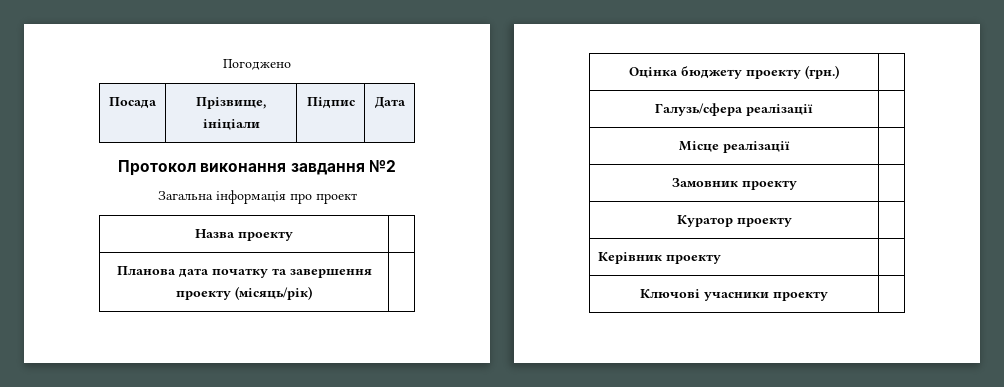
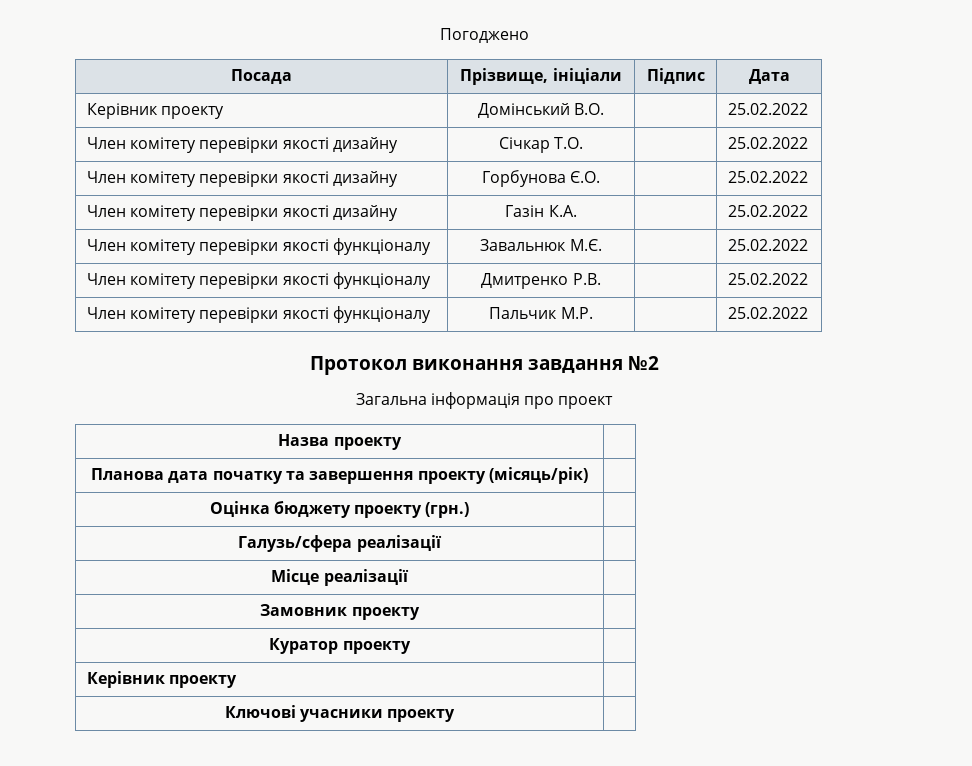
+ Керівник проекту | Домінський В.О. | | 25.02.2022
+ Член комітету перевірки якості дизайну | Січкар Т.О. | | 25.02.2022
+ Член комітету перевірки якості дизайну | Горбунова Є.О. | | 25.02.2022
+ Член комітету перевірки якості дизайну | Газін К.А. | | 25.02.2022
+ Член комітету перевірки якості функціоналу | Завальнюк М.Є. | | 25.02.2022
+ Член комітету перевірки якості функціоналу | Дмитренко Р.В. | | 25.02.2022
+ Член комітету перевірки якості функціоналу | Пальчик М.Р. | | 25.02.2022

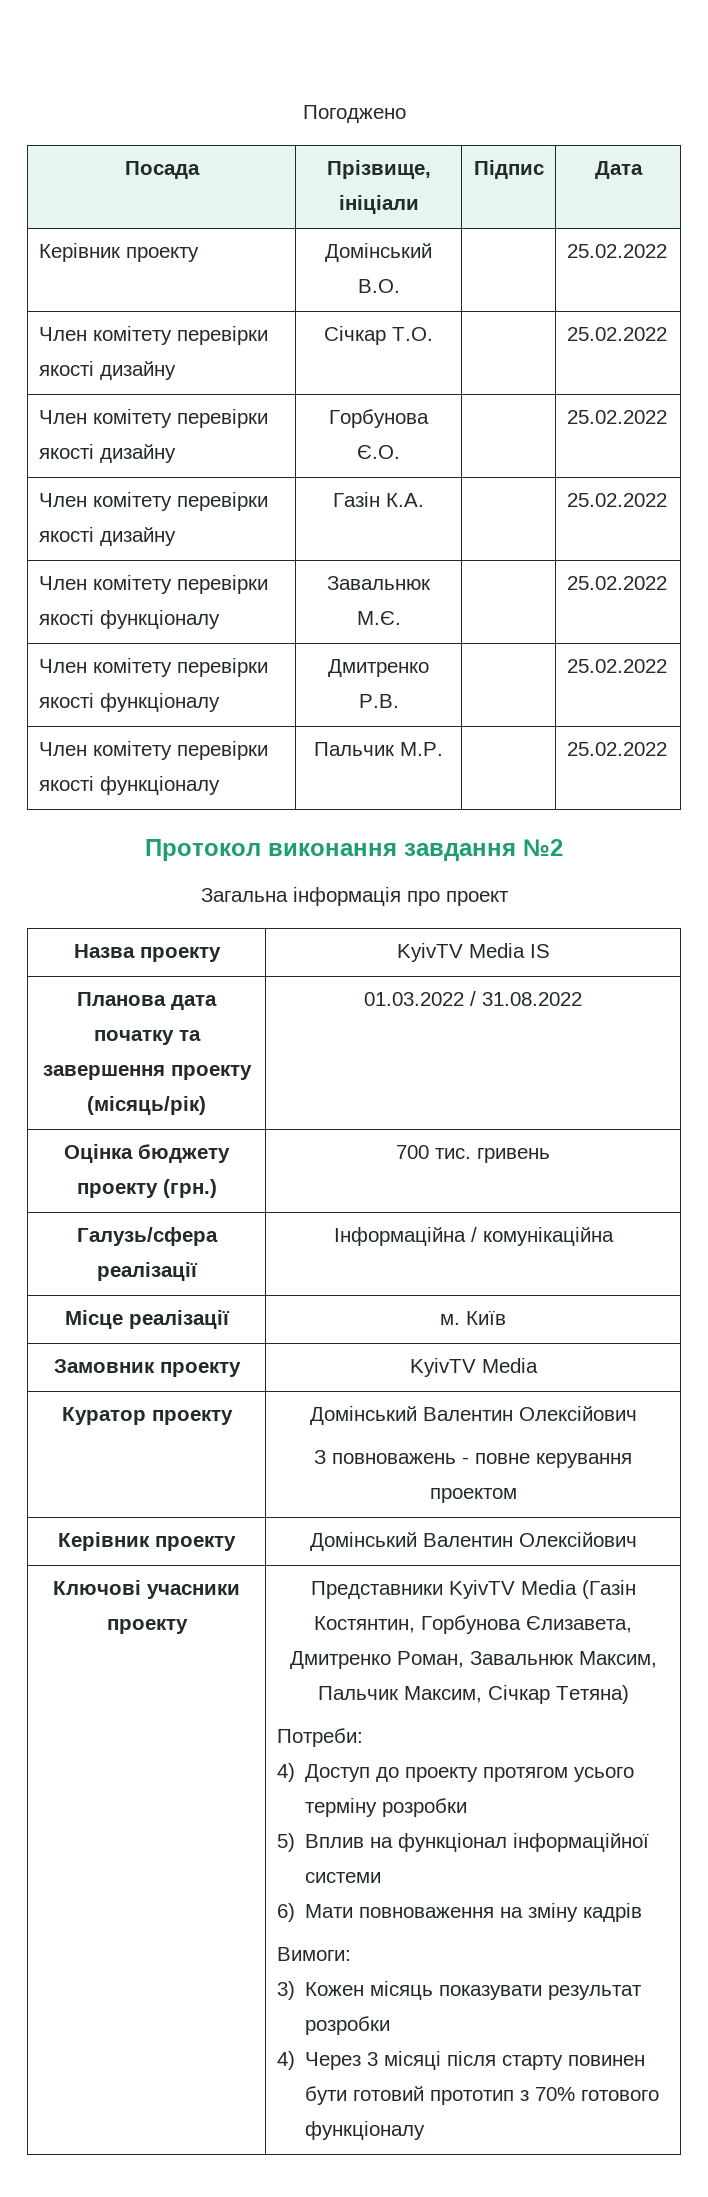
- Назва проекту |
+ Назва проекту | KyivTV Media IS
- Планова дата початку та завершення проекту (місяць/рік) |
+ Планова дата початку та завершення проекту (місяць/рік) | 01.03.2022 / 31.08.2022
- Оцінка бюджету проекту (грн.) |
+ Оцінка бюджету проекту (грн.) | 700 тис. гривень
- Галузь/сфера реалізації |
+ Галузь/сфера реалізації | Інформаційна / комунікаційна
- Місце реалізації |
+ Місце реалізації | м. Київ
- Замовник проекту |
+ Замовник проекту | KyivTV Media
- Куратор проекту |
- Керівник проекту |
+ Куратор проекту | Домінський Валентин Олексійович
+ З повноважень - повне керування проектом
+ Керівник проекту | Домінський Валентин Олексійович
+ Представники KyivTV Media (Газін Костянтин, Горбунова Єлизавета, Дмитренко Роман, Завальнюк Максим, Пальчик Максим, Січкар Тетяна)
+ Потреби:
+ 4) Доступ до проекту протягом усього терміну розробки
+ 5) Вплив на функціонал інформаційної системи
+ 6) Мати повноваження на зміну кадрів
+ Вимоги:
+ 3) Кожен місяць показувати результат розробки
+ 4) Через 3 місяці після старту повинен бути готовий прототип з 70% готового функціоналу

